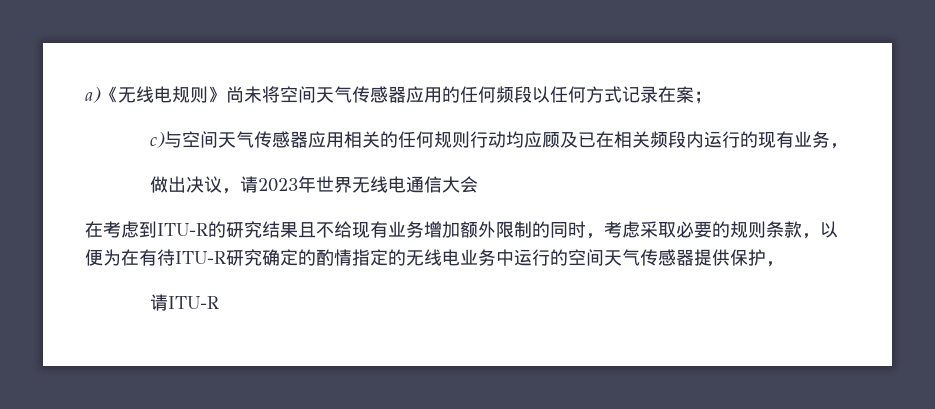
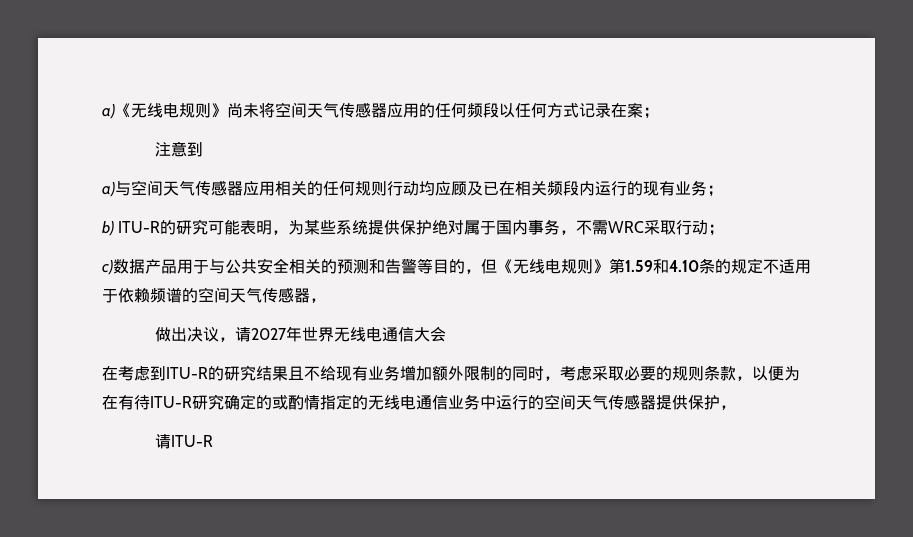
- c)与空间天气传感器应用相关的任何规则行动均应顾及已在相关频段内运行的现有业务，
+ 注意到
+ a)与空间天气传感器应用相关的任何规则行动均应顾及已在相关频段内运行的现有业务；
+ b) ITU-R的研究可能表明，为某些系统提供保护绝对属于国内事务，不需WRC采取行动；
+ c)数据产品用于与公共安全相关的预测和告警等目的，但《无线电规则》第1.59和4.10条的规定不适用于依赖频谱的空间天气传感器，
- 做出决议，请2023年世界无线电通信大会
+ 做出决议，请2027年世界无线电通信大会
- 在考虑到ITU-R的研究结果且不给现有业务增加额外限制的同时，考虑采取必要的规则条款，以便为在有待ITU-R研究确定的酌情指定的无线电业务中运行的空间天气传感器提供保护，
+ 在考虑到ITU-R的研究结果且不给现有业务增加额外限制的同时，考虑采取必要的规则条款，以便为在有待ITU-R研究确定的或酌情指定的无线电通信业务中运行的空间天气传感器提供保护，

